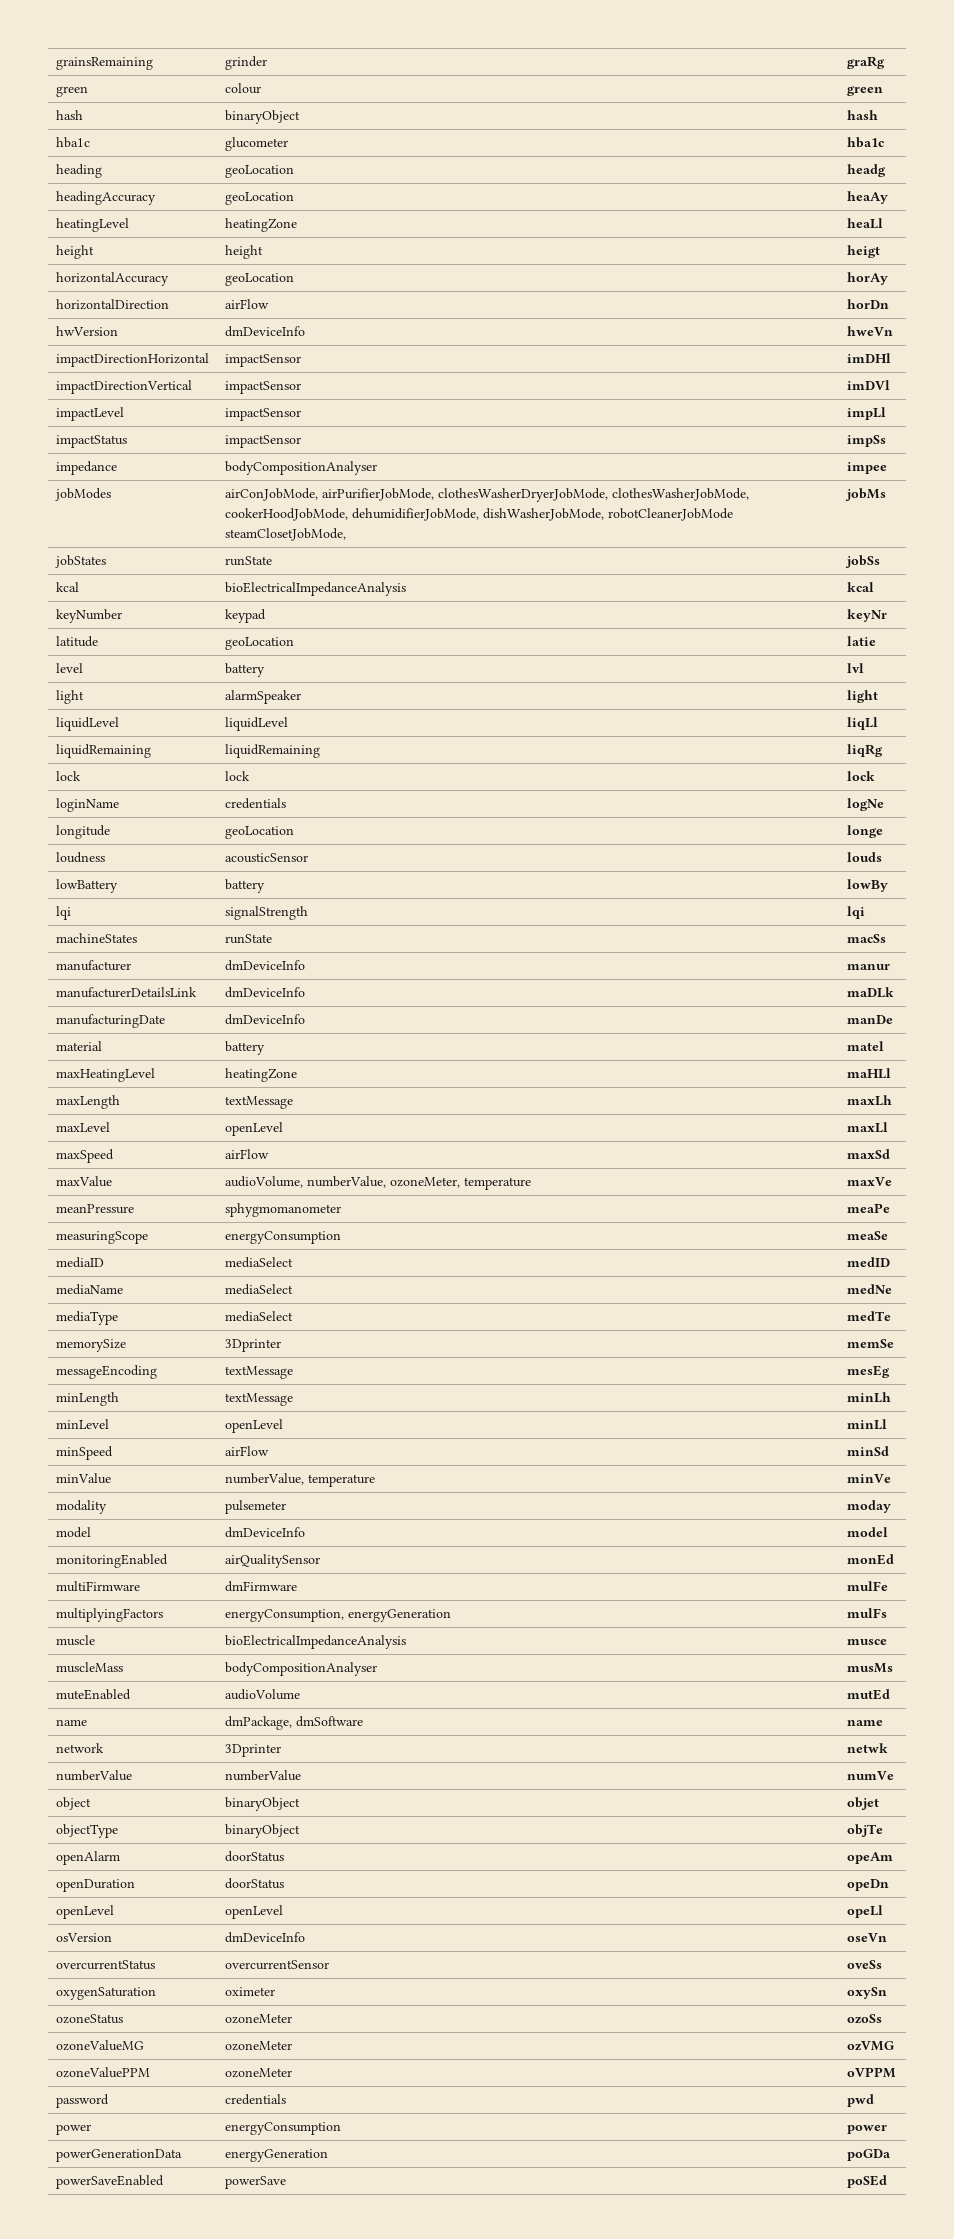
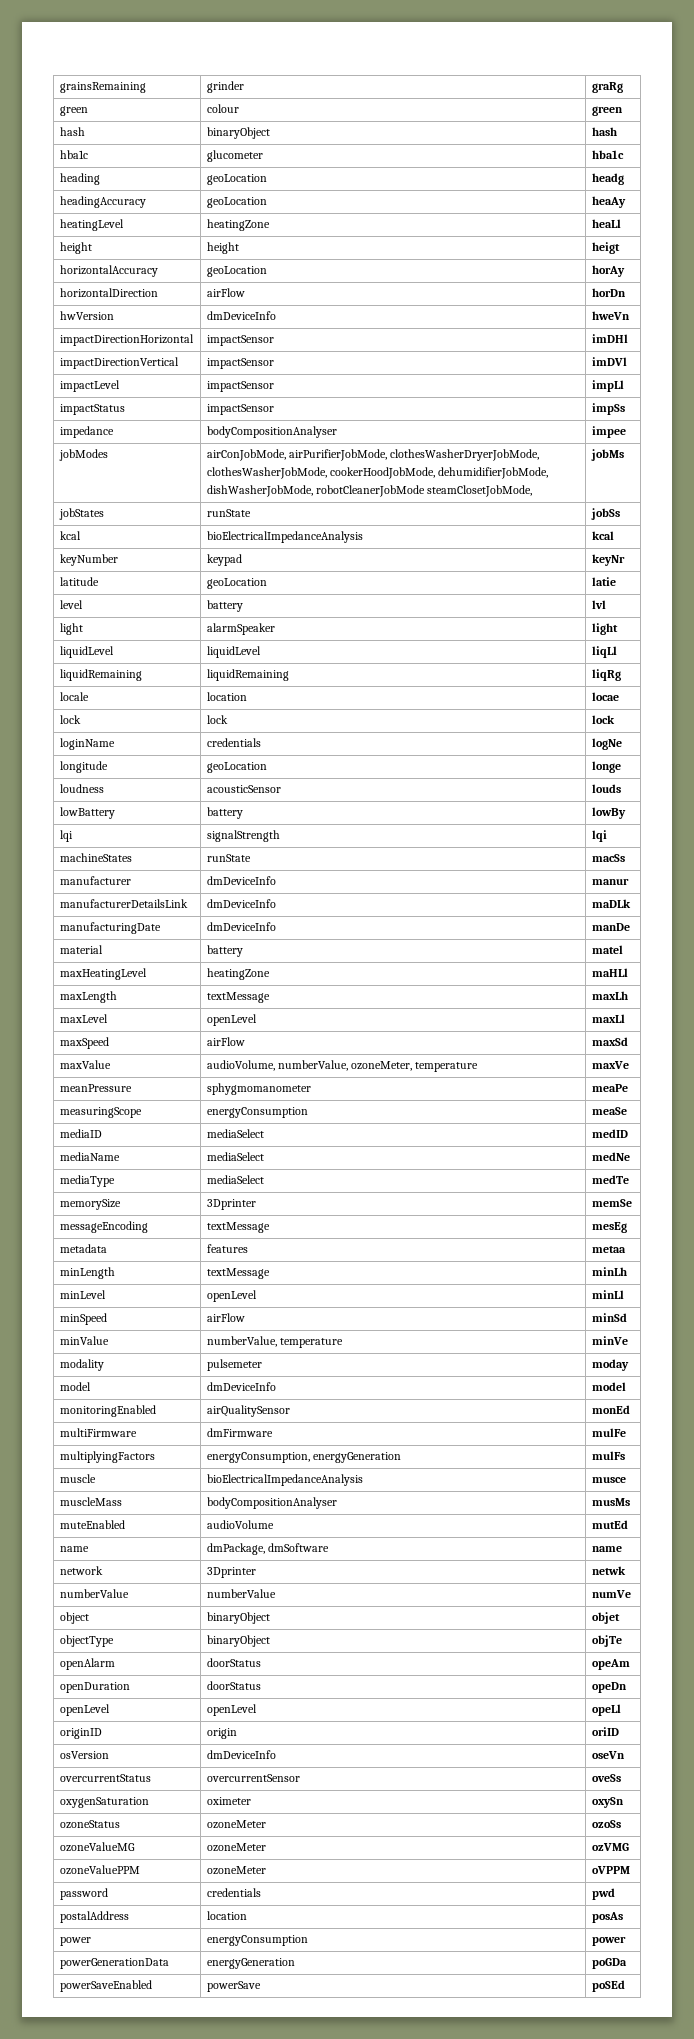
+ locale | location | locae
+ metadata | features | metaa
+ originID | origin | oriID
+ postalAddress | location | posAs

